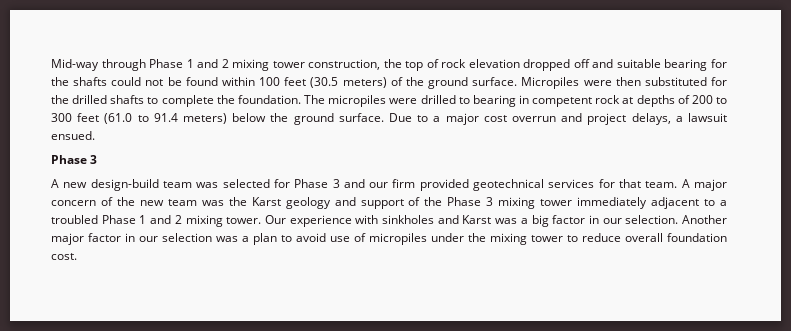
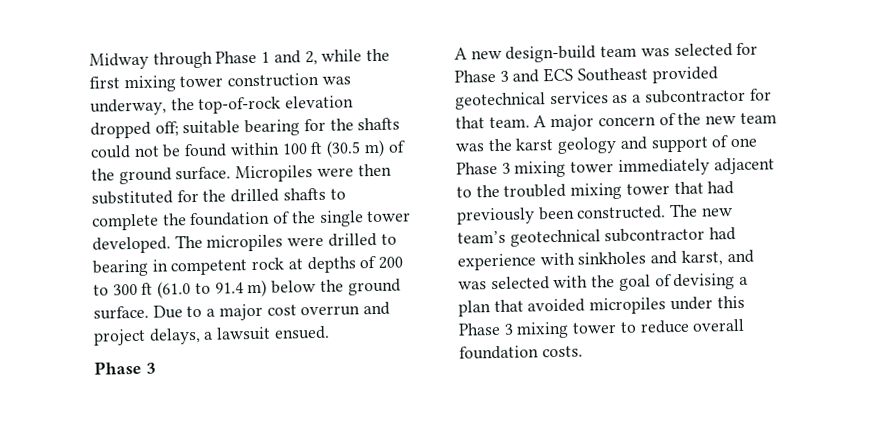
- Mid-way through Phase 1 and 2 mixing tower construction, the top of rock elevation dropped off and suitable bearing for the shafts could not be found within 100 feet (30.5 meters) of the ground surface.
+ Midway through Phase 1 and 2, while the first mixing tower construction was underway, the top-of-rock elevation dropped off; suitable bearing for the shafts could not be found within 100 ft (30.5 m) of the ground surface.
- Micropiles were then substituted for the drilled shafts to complete the foundation.
+ Micropiles were then substituted for the drilled shafts to complete the foundation of the single tower developed.
- The micropiles were drilled to bearing in competent rock at depths of 200 to 300 feet (61.0 to 91.4 meters) below the ground surface.
+ The micropiles were drilled to bearing in competent rock at depths of 200 to 300 ft (61.0 to 91.4 m) below the ground surface.
- A new design-build team was selected for Phase 3 and our firm provided geotechnical services for that team.
+ A new design-build team was selected for Phase 3 and ECS Southeast provided geotechnical services as a subcontractor for that team.
- A major concern of the new team was the Karst geology and support of the Phase 3 mixing tower immediately adjacent to a troubled Phase 1 and 2 mixing tower. Our experience with sinkholes and Karst was a big factor in our selection. Another major factor in our selection was a plan to avoid use of micropiles under the mixing tower to reduce overall foundation cost.
+ A major concern of the new team was the karst geology and support of one Phase 3 mixing tower immediately adjacent to the troubled mixing tower that had previously been constructed. The new team’s geotechnical subcontractor had experience with sinkholes and karst, and was selected with the goal of devising a plan that avoided micropiles under this Phase 3 mixing tower to reduce overall foundation costs.

